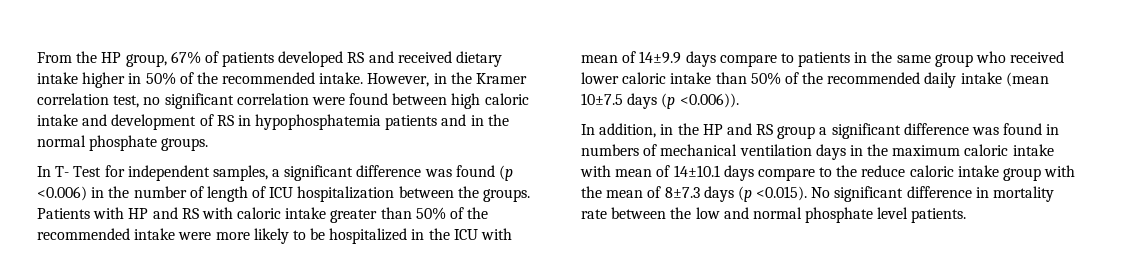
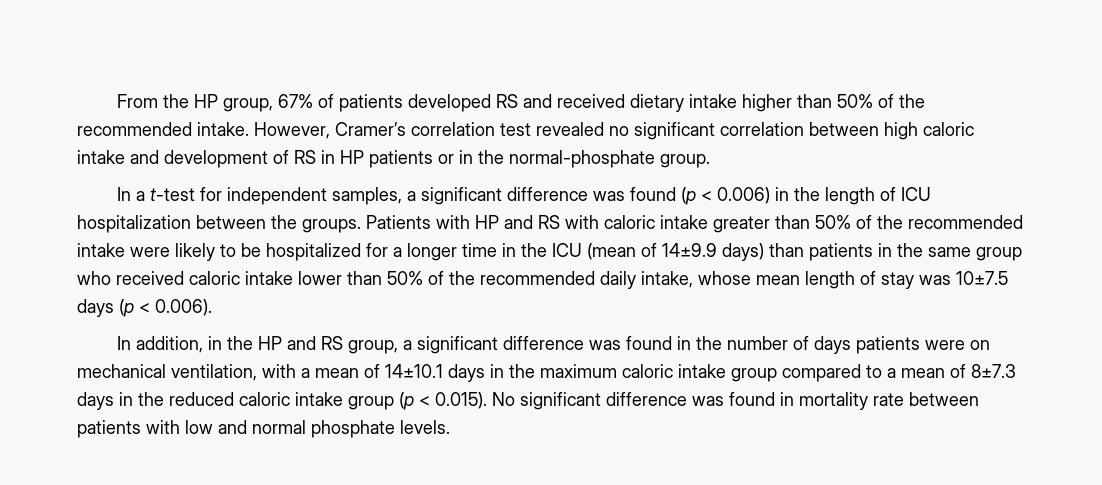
- From the HP group, 67% of patients developed RS and received dietary intake higher in 50% of the recommended intake.
+ From the HP group, 67% of patients developed RS and received dietary intake higher than 50% of the recommended intake.
- However, in the Kramer correlation test, no significant correlation were found between high caloric intake and development of RS in hypophosphatemia patients and in the normal phosphate groups.
- In T- Test for independent samples, a significant difference was found (p <0.006) in the number of length of ICU hospitalization between the groups.
+ However, Cramer’s correlation test revealed no significant correlation between high caloric intake and development of RS in HP patients or in the normal-phosphate group.
+ In a t-test for independent samples, a significant difference was found (p < 0.006) in the length of ICU hospitalization between the groups.
- Patients with HP and RS with caloric intake greater than 50% of the recommended intake were more likely to be hospitalized in the ICU with mean of 14±9.9 days compare to patients in the same group who received lower caloric intake than 50% of the recommended daily intake (mean 10±7.5 days (p <0.006)).
+ Patients with HP and RS with caloric intake greater than 50% of the recommended intake were likely to be hospitalized for a longer time in the ICU (mean of 14±9.9 days) than patients in the same group who received caloric intake lower than 50% of the recommended daily intake, whose mean length of stay was 10±7.5 days (p < 0.006).
- In addition, in the HP and RS group a significant difference was found in numbers of mechanical ventilation days in the maximum caloric intake with mean of 14±10.1 days compare to the reduce caloric intake group with the mean of 8±7.3 days (p <0.015). No significant difference in mortality rate between the low and normal phosphate level patients.
+ In addition, in the HP and RS group, a significant difference was found in the number of days patients were on mechanical ventilation, with a mean of 14±10.1 days in the maximum caloric intake group compared to a mean of 8±7.3 days in the reduced caloric intake group (p < 0.015). No significant difference was found in mortality rate between patients with low and normal phosphate levels.

